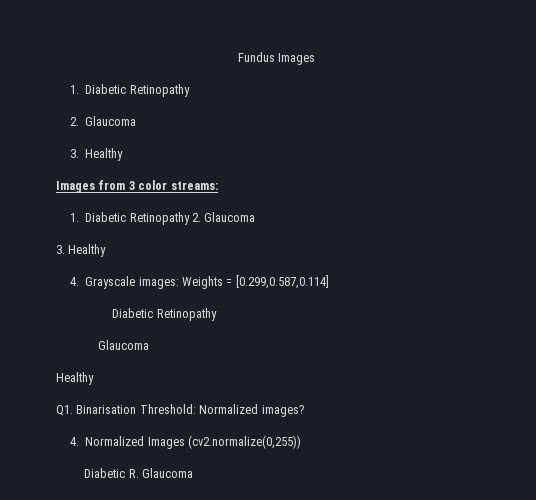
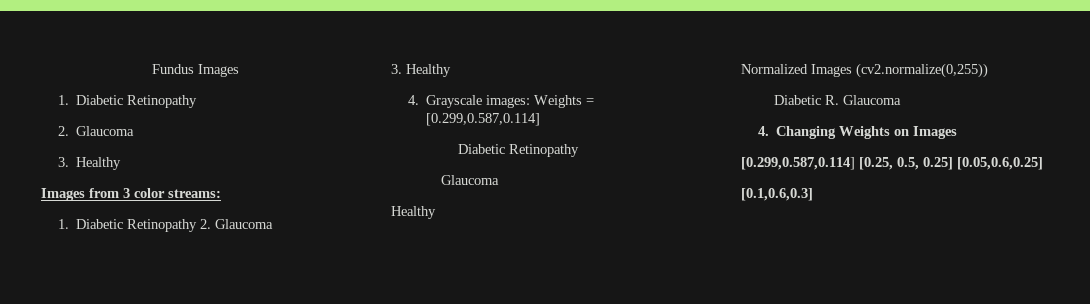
- Q1. Binarisation Threshold: Normalized images?
- 4. Normalized Images (cv2.normalize(0,255))
+ Normalized Images (cv2.normalize(0,255))
+ 4. Changing Weights on Images
+ [0.299,0.587,0.114] [0.25, 0.5, 0.25] [0.05,0.6,0.25]
+ [0.1,0.6,0.3]

